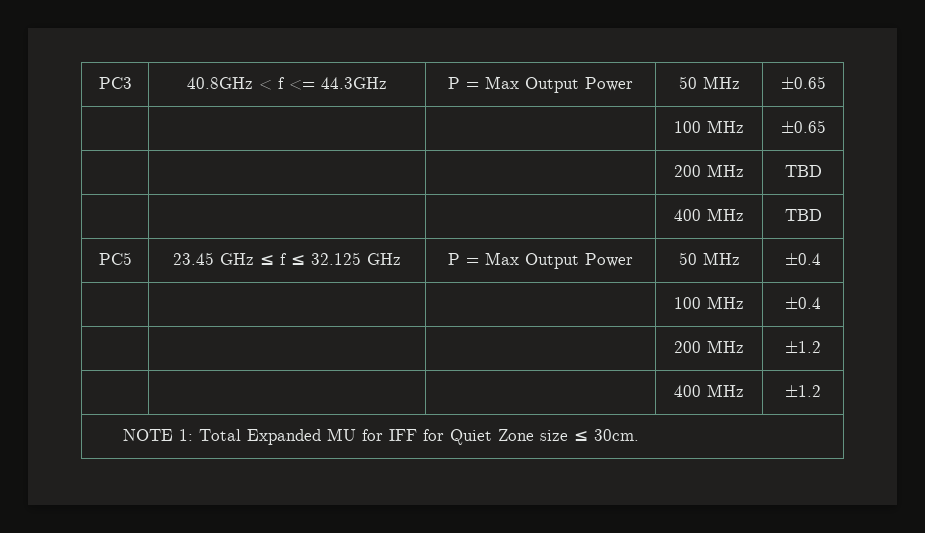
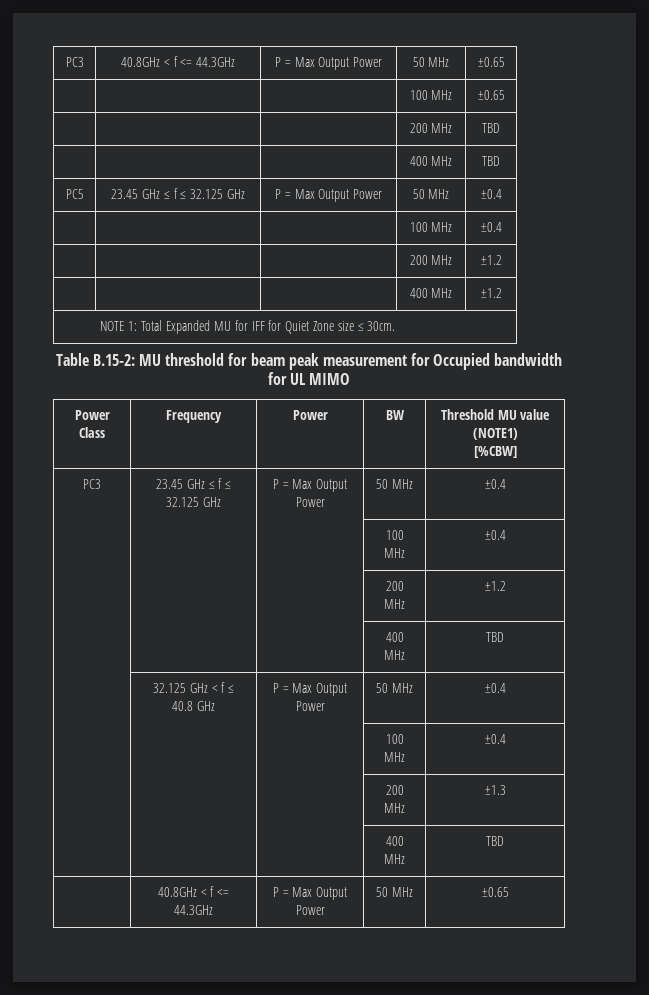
+ Table B.15-2: MU threshold for beam peak measurement for Occupied bandwidth for UL MIMO
+ Power Class | Frequency | Power | BW | Threshold MU value (NOTE1)
+ [%CBW]
+ PC3 | 23.45 GHz ≤ f ≤ 32.125 GHz | P = Max Output Power | 50 MHz | ±0.4
+ | | | 100 MHz | ±0.4
+ | | | 200 MHz | ±1.2
+ | | | 400 MHz | TBD
+ | 32.125 GHz < f ≤ 40.8 GHz | P = Max Output Power | 50 MHz | ±0.4
+ | | | 100 MHz | ±0.4
+ | | | 200 MHz | ±1.3
+ | | | 400 MHz | TBD
+ | 40.8GHz < f <= 44.3GHz | P = Max Output Power | 50 MHz | ±0.65

